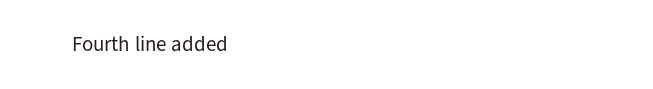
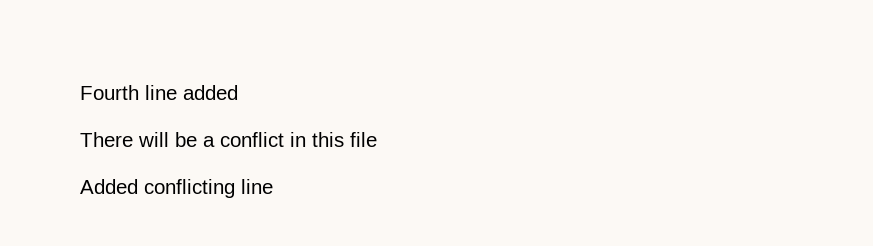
+ There will be a conflict in this file
+ Added conflicting line

